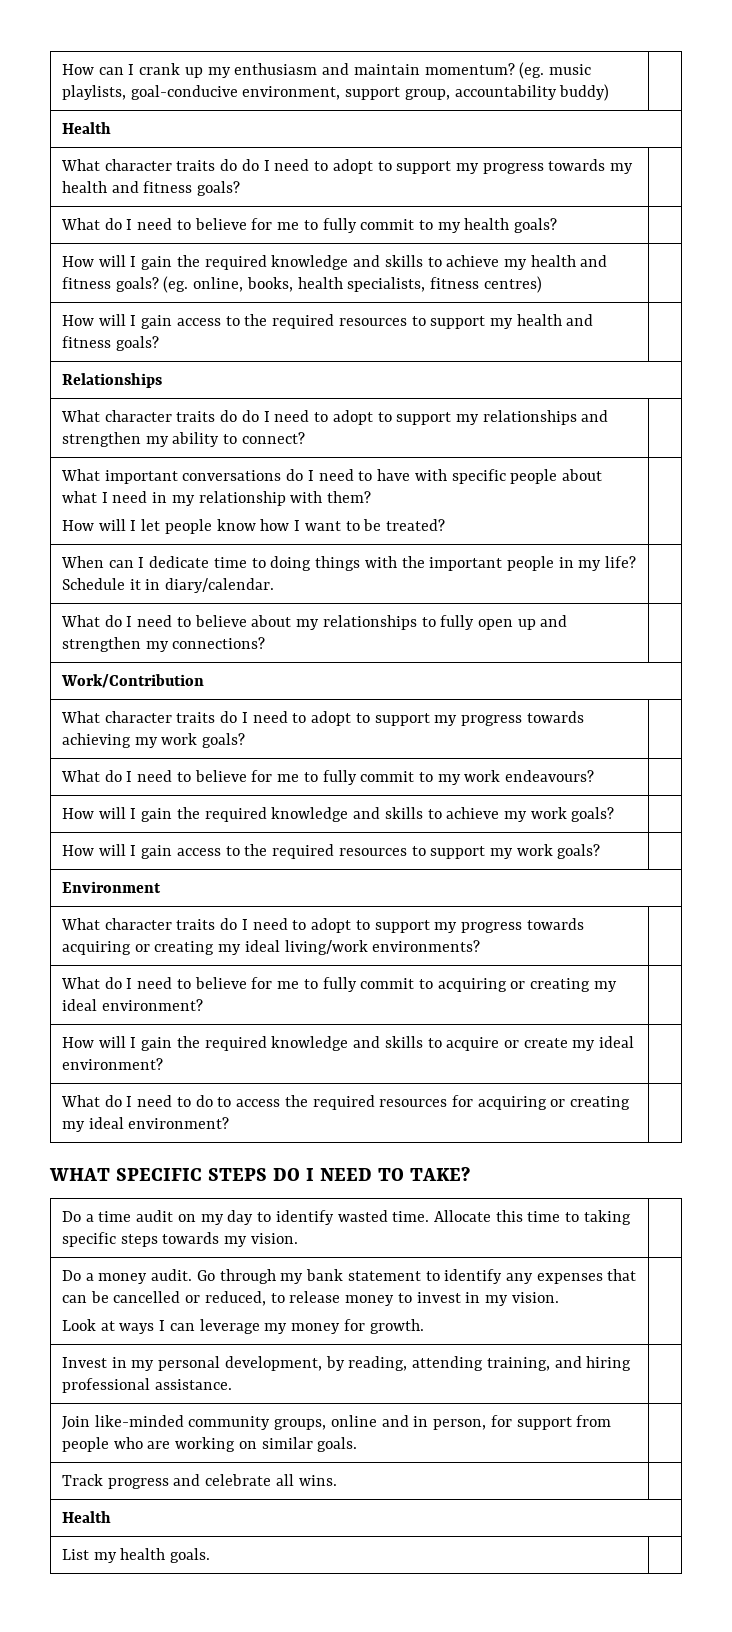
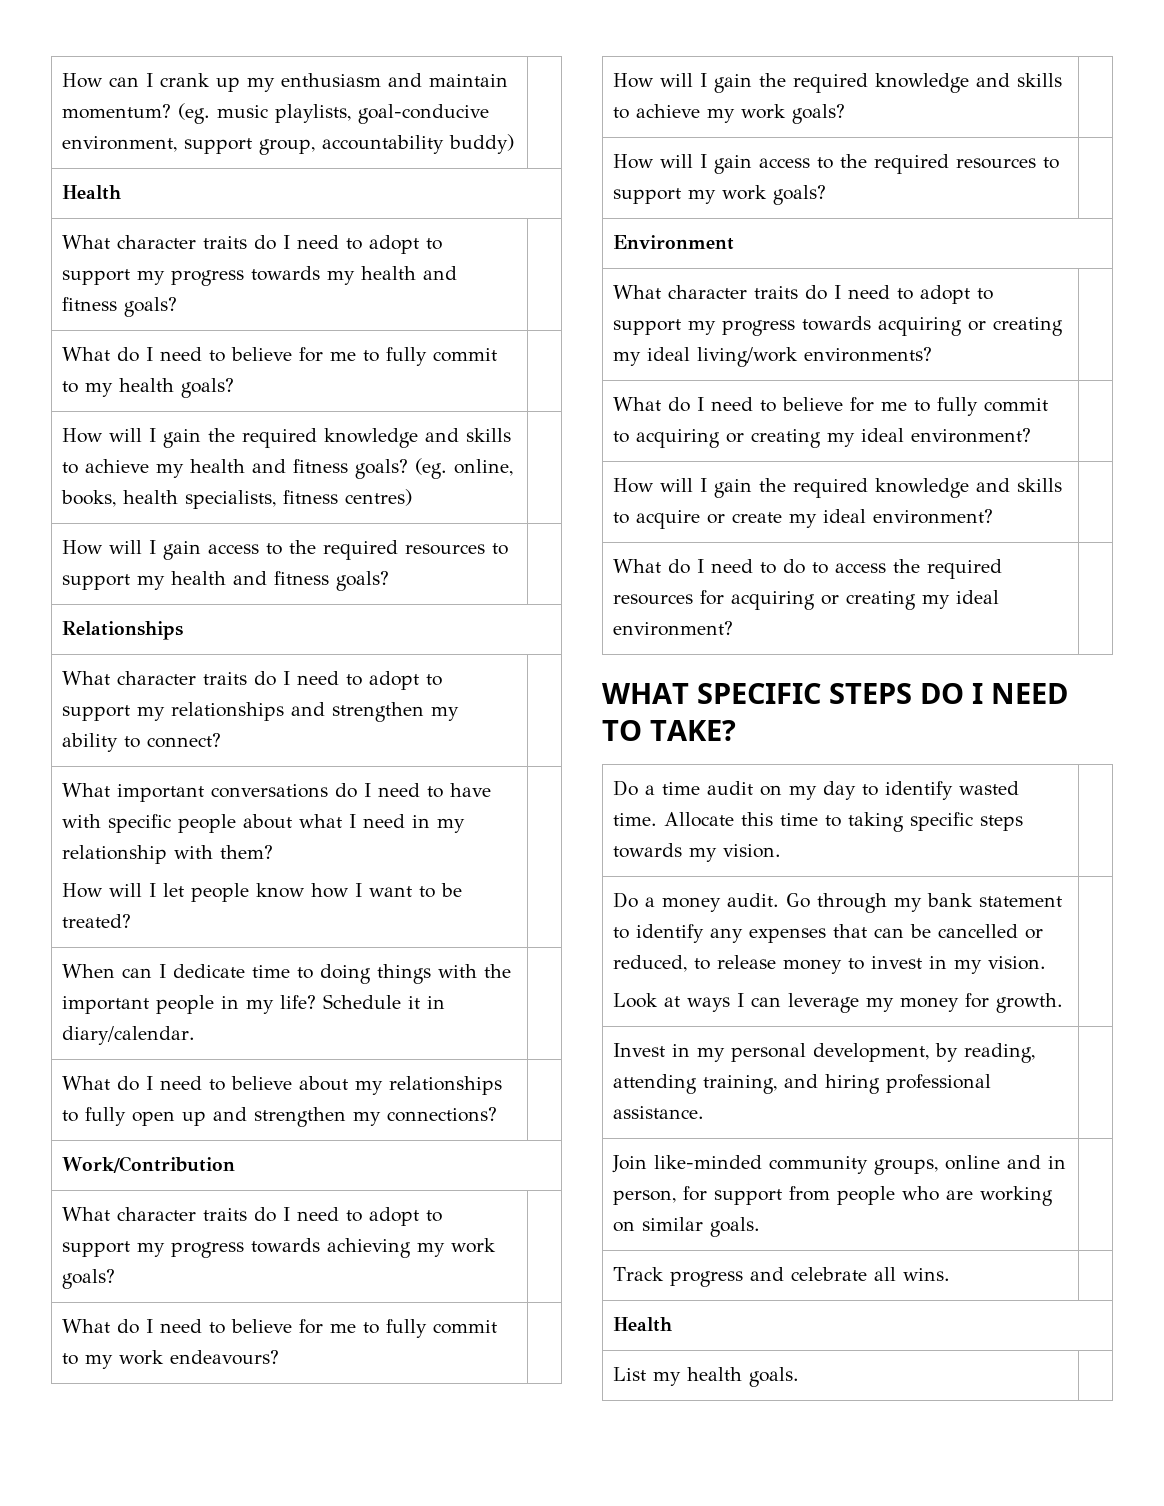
- What character traits do do I need to adopt to support my progress towards my health and fitness goals? |
+ What character traits do I need to adopt to support my progress towards my health and fitness goals? |
- What character traits do do I need to adopt to support my relationships and strengthen my ability to connect? |
+ What character traits do I need to adopt to support my relationships and strengthen my ability to connect? |

